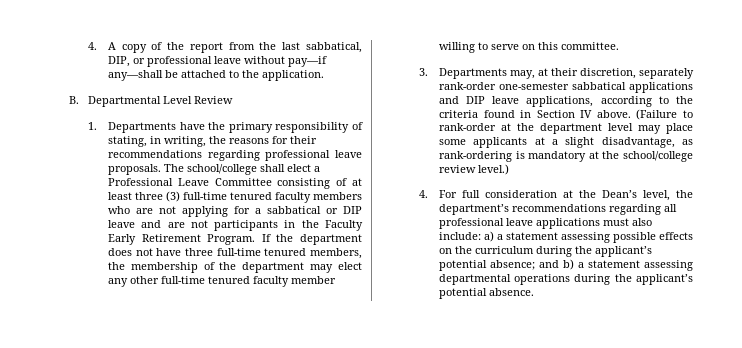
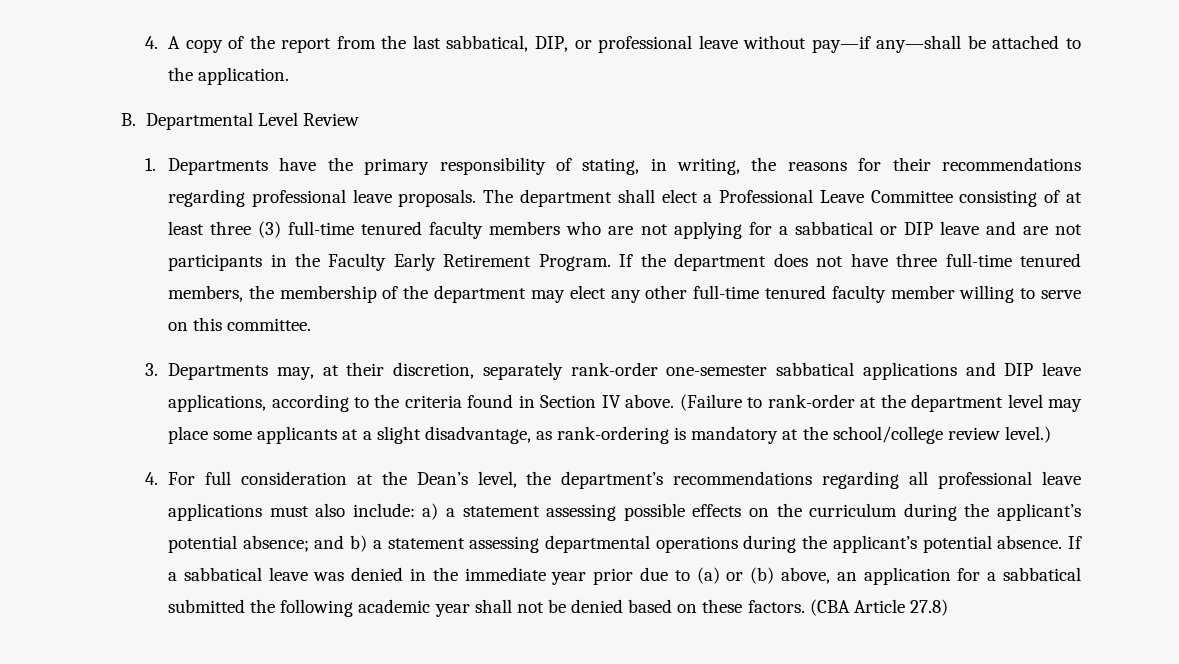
- The school/college shall elect a Professional Leave Committee consisting of at least three (3) full-time tenured faculty members who are not applying for a sabbatical or DIP leave and are not participants in the Faculty Early Retirement Program.
+ The department shall elect a Professional Leave Committee consisting of at least three (3) full-time tenured faculty members who are not applying for a sabbatical or DIP leave and are not participants in the Faculty Early Retirement Program.
+ If a sabbatical leave was denied in the immediate year prior due to (a) or (b) above, an application for a sabbatical submitted the following academic year shall not be denied based on these factors. (CBA Article 27.8)

